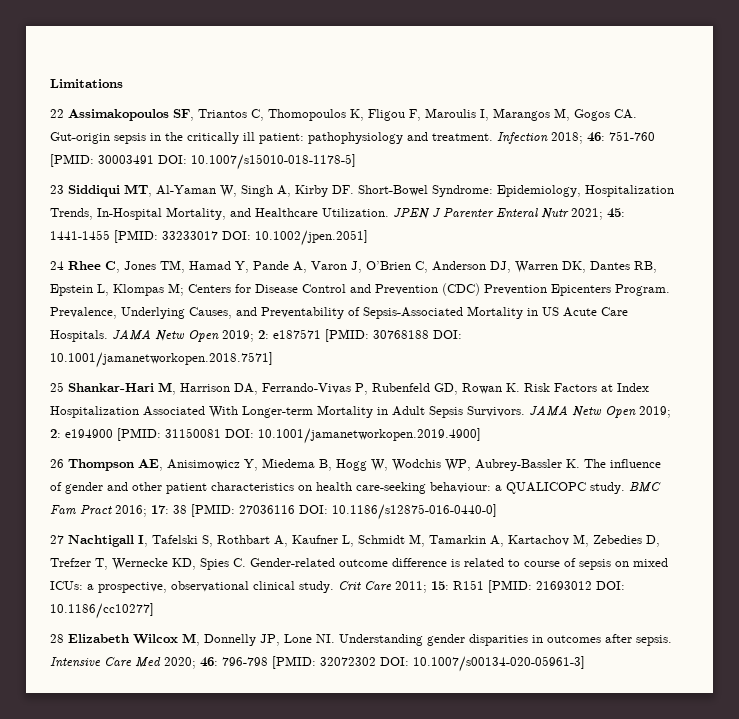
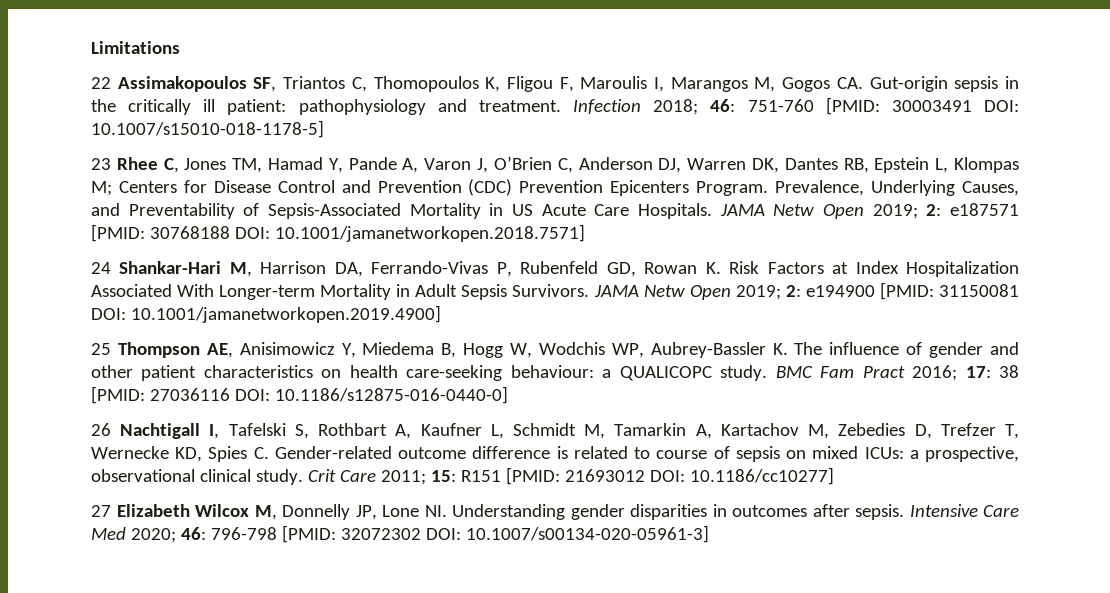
- 23 Siddiqui MT, Al-Yaman W, Singh A, Kirby DF. Short-Bowel Syndrome: Epidemiology, Hospitalization Trends, In-Hospital Mortality, and Healthcare Utilization. JPEN J Parenter Enteral Nutr 2021; 45: 1441-1455 [PMID: 33233017 DOI: 10.1002/jpen.2051]
- 24 Rhee C, Jones TM, Hamad Y, Pande A, Varon J, O’Brien C, Anderson DJ, Warren DK, Dantes RB, Epstein L, Klompas M; Centers for Disease Control and Prevention (CDC) Prevention Epicenters Program.
+ 23 Rhee C, Jones TM, Hamad Y, Pande A, Varon J, O’Brien C, Anderson DJ, Warren DK, Dantes RB, Epstein L, Klompas M; Centers for Disease Control and Prevention (CDC) Prevention Epicenters Program.
- 25 Shankar-Hari M, Harrison DA, Ferrando-Vivas P, Rubenfeld GD, Rowan K. Risk Factors at Index Hospitalization Associated With Longer-term Mortality in Adult Sepsis Survivors.
+ 24 Shankar-Hari M, Harrison DA, Ferrando-Vivas P, Rubenfeld GD, Rowan K. Risk Factors at Index Hospitalization Associated With Longer-term Mortality in Adult Sepsis Survivors.
- 26 Thompson AE, Anisimowicz Y, Miedema B, Hogg W, Wodchis WP, Aubrey-Bassler K. The influence of gender and other patient characteristics on health care-seeking behaviour: a QUALICOPC study.
+ 25 Thompson AE, Anisimowicz Y, Miedema B, Hogg W, Wodchis WP, Aubrey-Bassler K. The influence of gender and other patient characteristics on health care-seeking behaviour: a QUALICOPC study.
- 27 Nachtigall I, Tafelski S, Rothbart A, Kaufner L, Schmidt M, Tamarkin A, Kartachov M, Zebedies D, Trefzer T, Wernecke KD, Spies C. Gender-related outcome difference is related to course of sepsis on mixed ICUs: a prospective, observational clinical study.
+ 26 Nachtigall I, Tafelski S, Rothbart A, Kaufner L, Schmidt M, Tamarkin A, Kartachov M, Zebedies D, Trefzer T, Wernecke KD, Spies C. Gender-related outcome difference is related to course of sepsis on mixed ICUs: a prospective, observational clinical study.
- 28 Elizabeth Wilcox M, Donnelly JP, Lone NI. Understanding gender disparities in outcomes after sepsis.
+ 27 Elizabeth Wilcox M, Donnelly JP, Lone NI. Understanding gender disparities in outcomes after sepsis.

